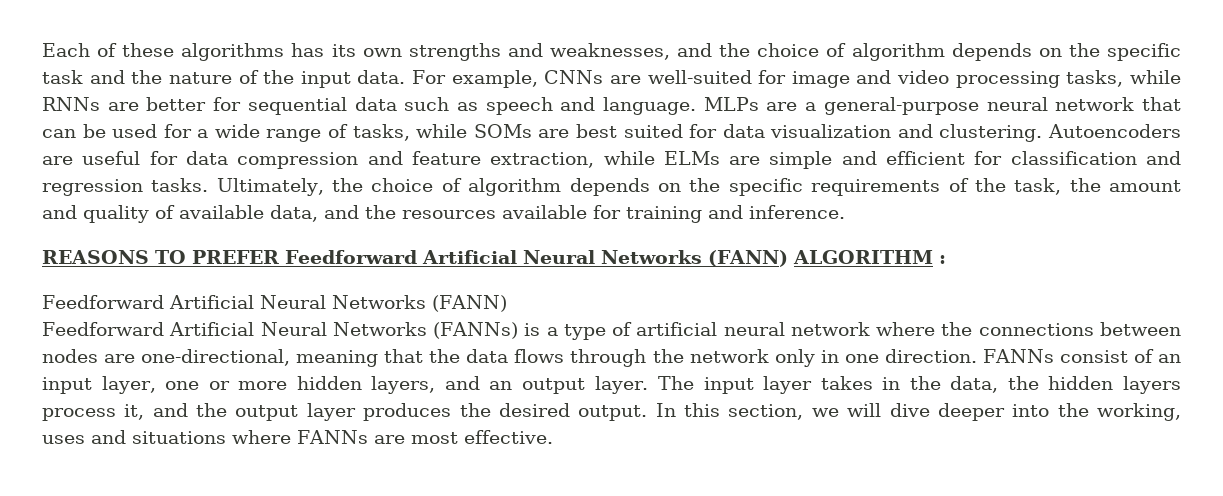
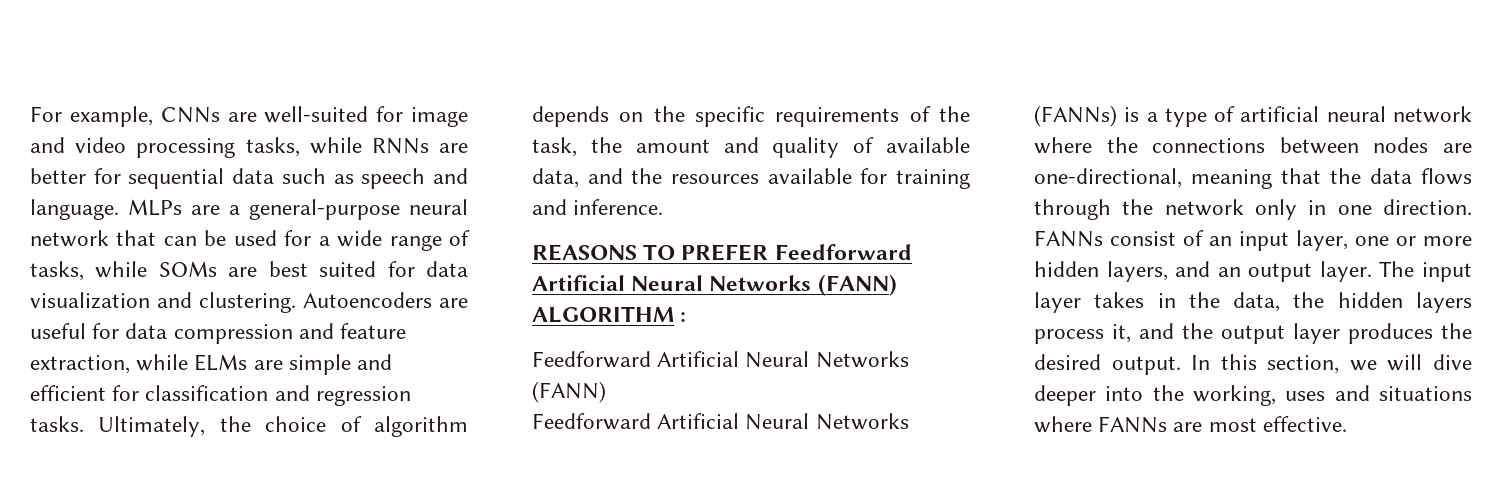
- Each of these algorithms has its own strengths and weaknesses, and the choice of algorithm depends on the specific task and the nature of the input data.

